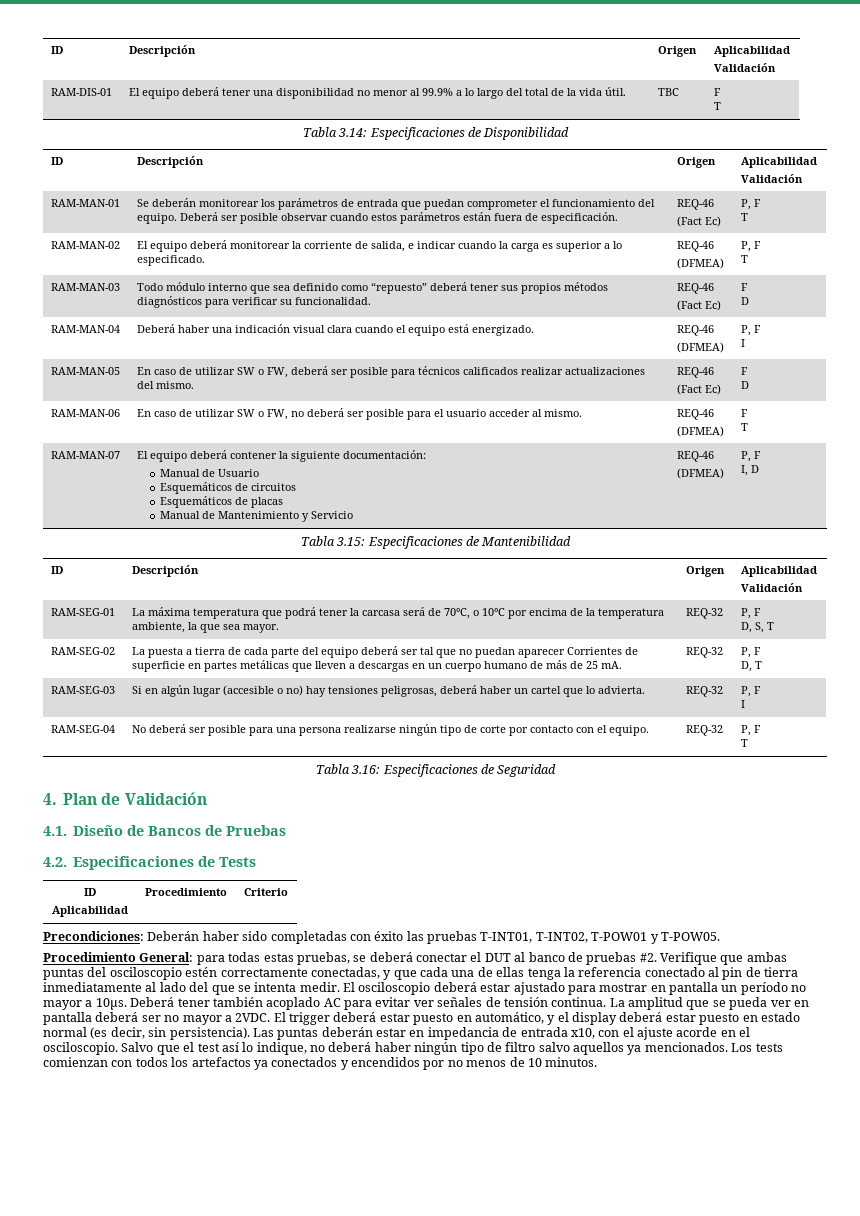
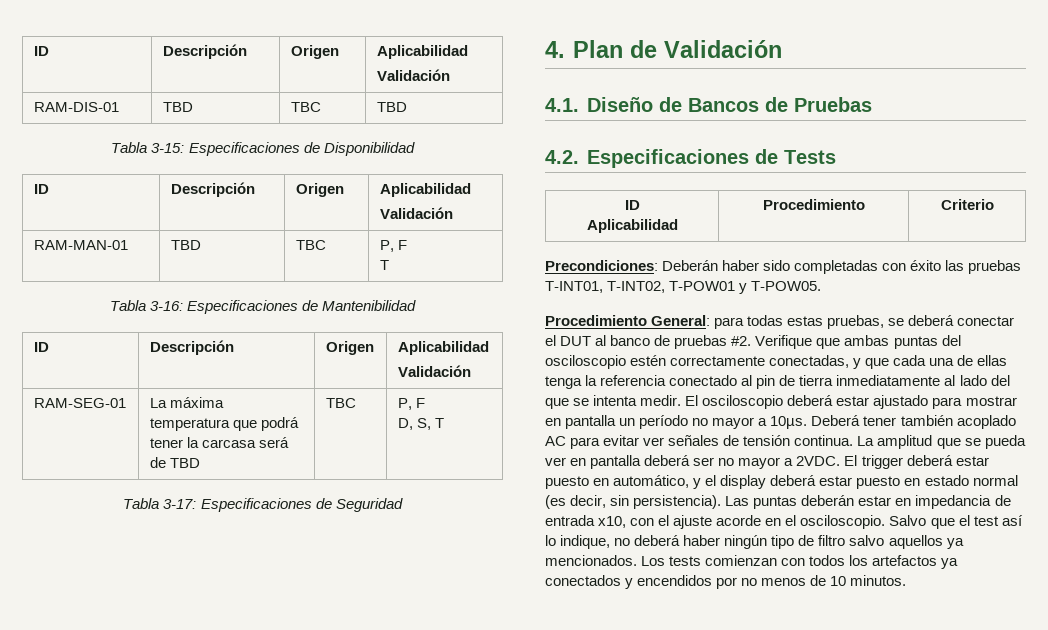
- RAM-DIS-01 | El equipo deberá tener una disponibilidad no menor al 99.9% a lo largo del total de la vida útil. | TBC | F
- T
- Tabla 3.14: Especificaciones de Disponibilidad
+ RAM-DIS-01 | TBD | TBC | TBD
+ Tabla 3-15: Especificaciones de Disponibilidad
- RAM-MAN-01 | Se deberán monitorear los parámetros de entrada que puedan comprometer el funcionamiento del equipo. Deberá ser posible observar cuando estos parámetros están fuera de especificación. | REQ-46
- (Fact Ec) | P, F
+ RAM-MAN-01 | TBD | TBC | P, F
  T
- RAM-MAN-02 | El equipo deberá monitorear la corriente de salida, e indicar cuando la carga es superior a lo especificado. | REQ-46
- (DFMEA) | P, F
- T
- RAM-MAN-03 | Todo módulo interno que sea definido como “repuesto” deberá tener sus propios métodos diagnósticos para verificar su funcionalidad. | REQ-46
- (Fact Ec) | F
- D
- RAM-MAN-04 | Deberá haber una indicación visual clara cuando el equipo está energizado. | REQ-46
- (DFMEA) | P, F
- I
- RAM-MAN-05 | En caso de utilizar SW o FW, deberá ser posible para técnicos calificados realizar actualizaciones del mismo. | REQ-46
- (Fact Ec) | F
- D
- RAM-MAN-06 | En caso de utilizar SW o FW, no deberá ser posible para el usuario acceder al mismo. | REQ-46
- (DFMEA) | F
- T
- RAM-MAN-07 | El equipo deberá contener la siguiente documentación:
- Manual de Usuario
- Esquemáticos de circuitos
- Esquemáticos de placas
- Manual de Mantenimiento y Servicio | REQ-46
- (DFMEA) | P, F
- I, D
- Tabla 3.15: Especificaciones de Mantenibilidad
+ Tabla 3-16: Especificaciones de Mantenibilidad
- RAM-SEG-01 | La máxima temperatura que podrá tener la carcasa será de 70°C, o 10°C por encima de la temperatura ambiente, la que sea mayor. | REQ-32 | P, F
+ RAM-SEG-01 | La máxima temperatura que podrá tener la carcasa será de TBD | TBC | P, F
- RAM-SEG-02 | La puesta a tierra de cada parte del equipo deberá ser tal que no puedan aparecer Corrientes de superficie en partes metálicas que lleven a descargas en un cuerpo humano de más de 25 mA. | REQ-32 | P, F
- D, T
- RAM-SEG-03 | Si en algún lugar (accesible o no) hay tensiones peligrosas, deberá haber un cartel que lo advierta. | REQ-32 | P, F
- I
- RAM-SEG-04 | No deberá ser posible para una persona realizarse ningún tipo de corte por contacto con el equipo. | REQ-32 | P, F
- T
- Tabla 3.16: Especificaciones de Seguridad
+ Tabla 3-17: Especificaciones de Seguridad

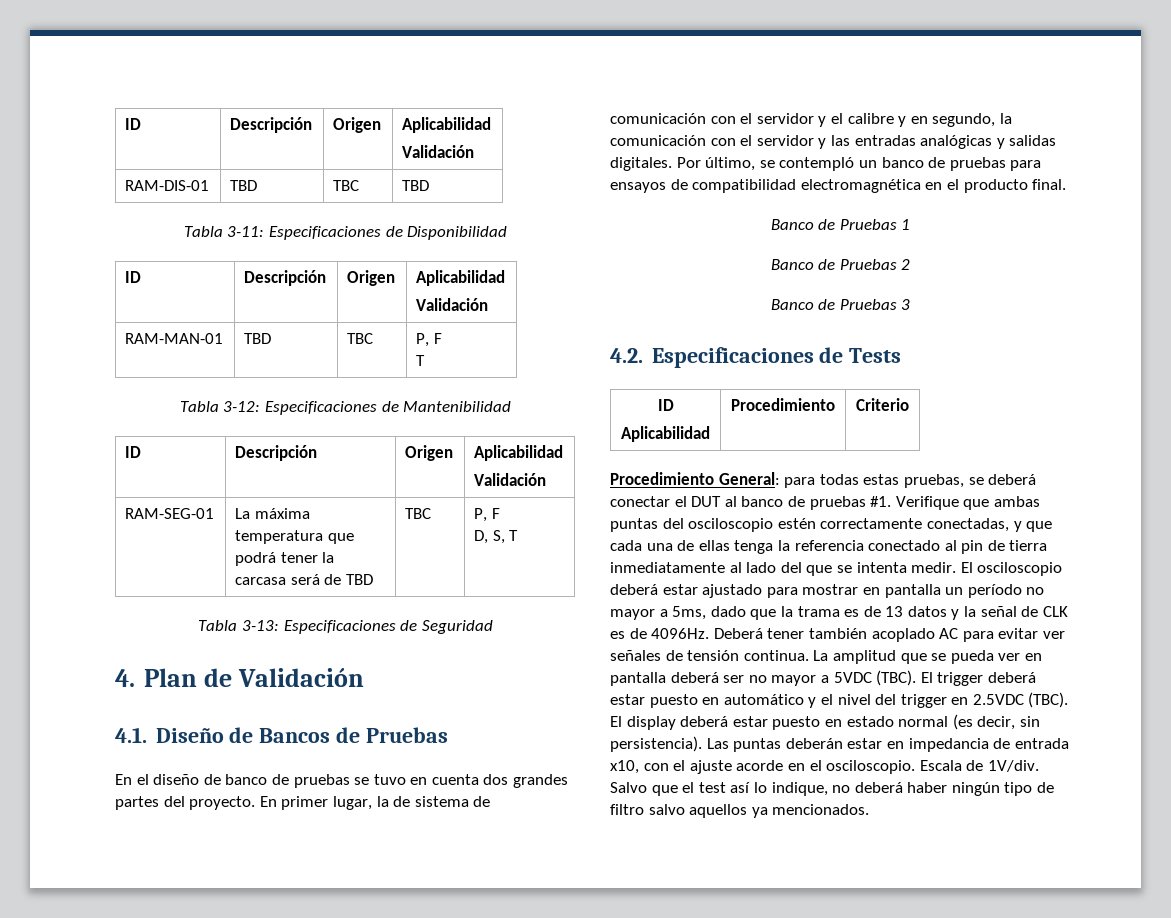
- Tabla 3-15: Especificaciones de Disponibilidad
+ Tabla 3-11: Especificaciones de Disponibilidad
- Tabla 3-16: Especificaciones de Mantenibilidad
+ Tabla 3-12: Especificaciones de Mantenibilidad
- Tabla 3-17: Especificaciones de Seguridad
+ Tabla 3-13: Especificaciones de Seguridad
+ En el diseño de banco de pruebas se tuvo en cuenta dos grandes partes del proyecto. En primer lugar, la de sistema de comunicación con el servidor y el calibre y en segundo, la comunicación con el servidor y las entradas analógicas y salidas digitales. Por último, se contempló un banco de pruebas para ensayos de compatibilidad electromagnética en el producto final.
+ Banco de Pruebas 1
+ Banco de Pruebas 2
+ Banco de Pruebas 3
- Precondiciones: Deberán haber sido completadas con éxito las pruebas T-INT01, T-INT02, T-POW01 y T-POW05.
- Procedimiento General: para todas estas pruebas, se deberá conectar el DUT al banco de pruebas #2.
+ Procedimiento General: para todas estas pruebas, se deberá conectar el DUT al banco de pruebas #1.
- El osciloscopio deberá estar ajustado para mostrar en pantalla un período no mayor a 10µs.
+ El osciloscopio deberá estar ajustado para mostrar en pantalla un período no mayor a 5ms, dado que la trama es de 13 datos y la señal de CLK es de 4096Hz.
- La amplitud que se pueda ver en pantalla deberá ser no mayor a 2VDC.
+ La amplitud que se pueda ver en pantalla deberá ser no mayor a 5VDC (TBC).
- El trigger deberá estar puesto en automático, y el display deberá estar puesto en estado normal (es decir, sin persistencia).
+ El trigger deberá estar puesto en automático y el nivel del trigger en 2.5VDC (TBC). El display deberá estar puesto en estado normal (es decir, sin persistencia).
+ Escala de 1V/div.
- Los tests comienzan con todos los artefactos ya conectados y encendidos por no menos de 10 minutos.

